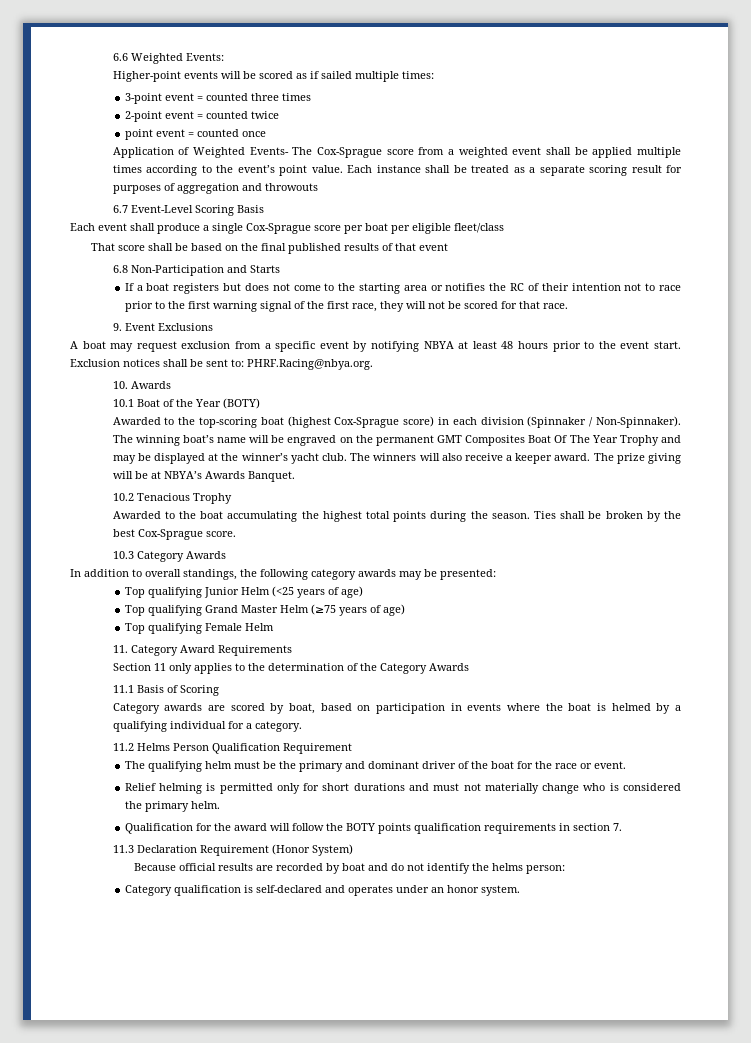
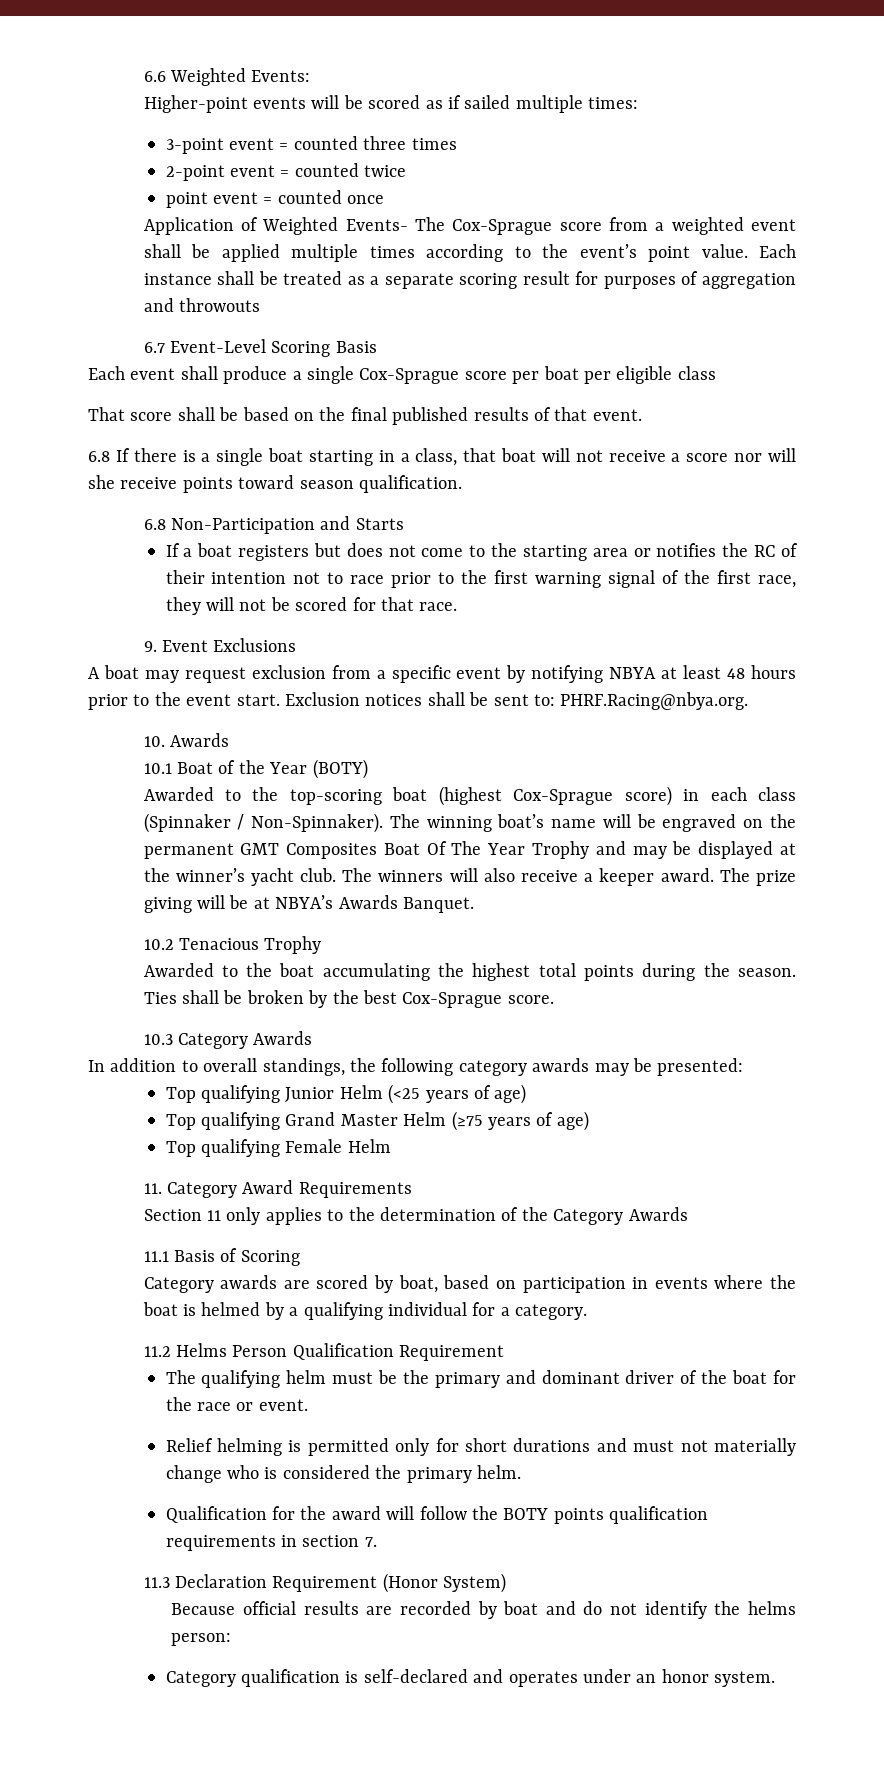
- Each event shall produce a single Cox-Sprague score per boat per eligible fleet/class
+ Each event shall produce a single Cox-Sprague score per boat per eligible class
- That score shall be based on the final published results of that event
+ That score shall be based on the final published results of that event.
+ 6.8 If there is a single boat starting in a class, that boat will not receive a score nor will she receive points toward season qualification.
- Awarded to the top-scoring boat (highest Cox-Sprague score) in each division (Spinnaker / Non-Spinnaker).
+ Awarded to the top-scoring boat (highest Cox-Sprague score) in each class (Spinnaker / Non-Spinnaker).

